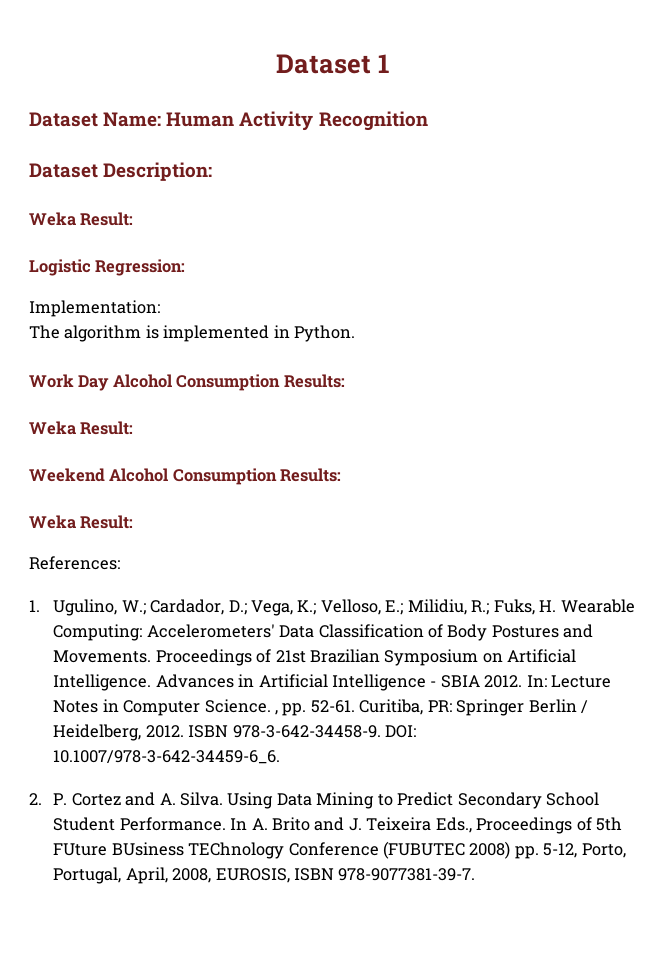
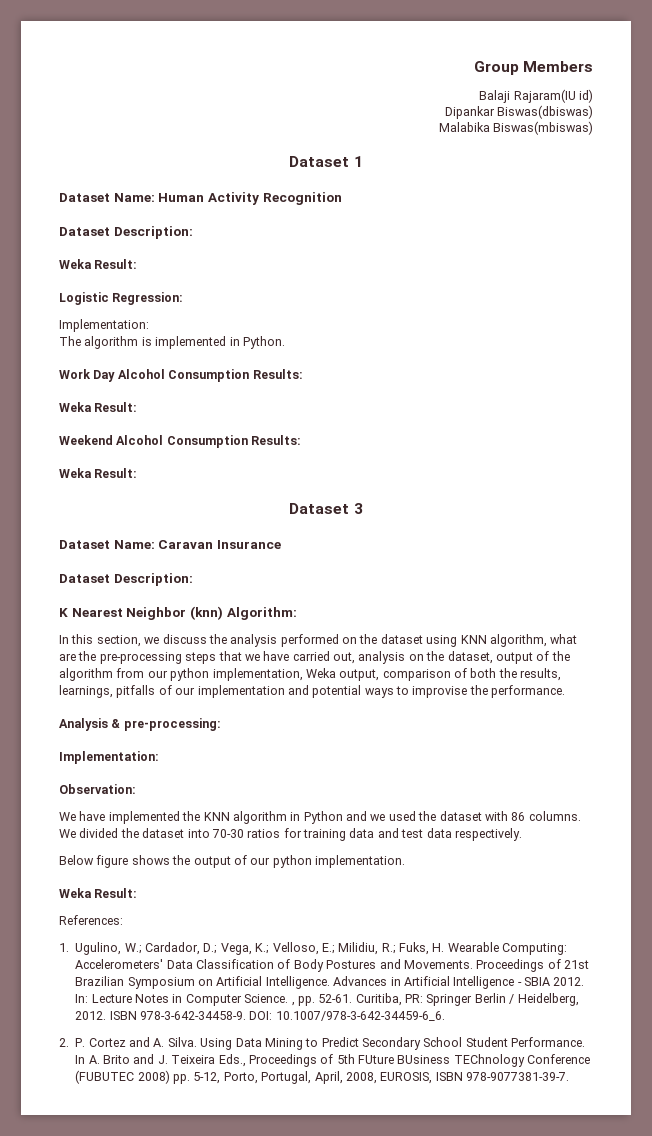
+ Group Members
+ Balaji Rajaram(IU id)
+ Dipankar Biswas(dbiswas)
+ Malabika Biswas(mbiswas)
+ Dataset 3
+ Dataset Name: Caravan Insurance
+ Dataset Description:
+ K Nearest Neighbor (knn) Algorithm:
+ In this section, we discuss the analysis performed on the dataset using KNN algorithm, what are the pre-processing steps that we have carried out, analysis on the dataset, output of the algorithm from our python implementation, Weka output, comparison of both the results, learnings, pitfalls of our implementation and potential ways to improvise the performance.
+ Analysis & pre-processing:
+ Implementation:
+ Observation:
+ We have implemented the KNN algorithm in Python and we used the dataset with 86 columns. We divided the dataset into 70-30 ratios for training data and test data respectively.
+ Below figure shows the output of our python implementation.
+ Weka Result:

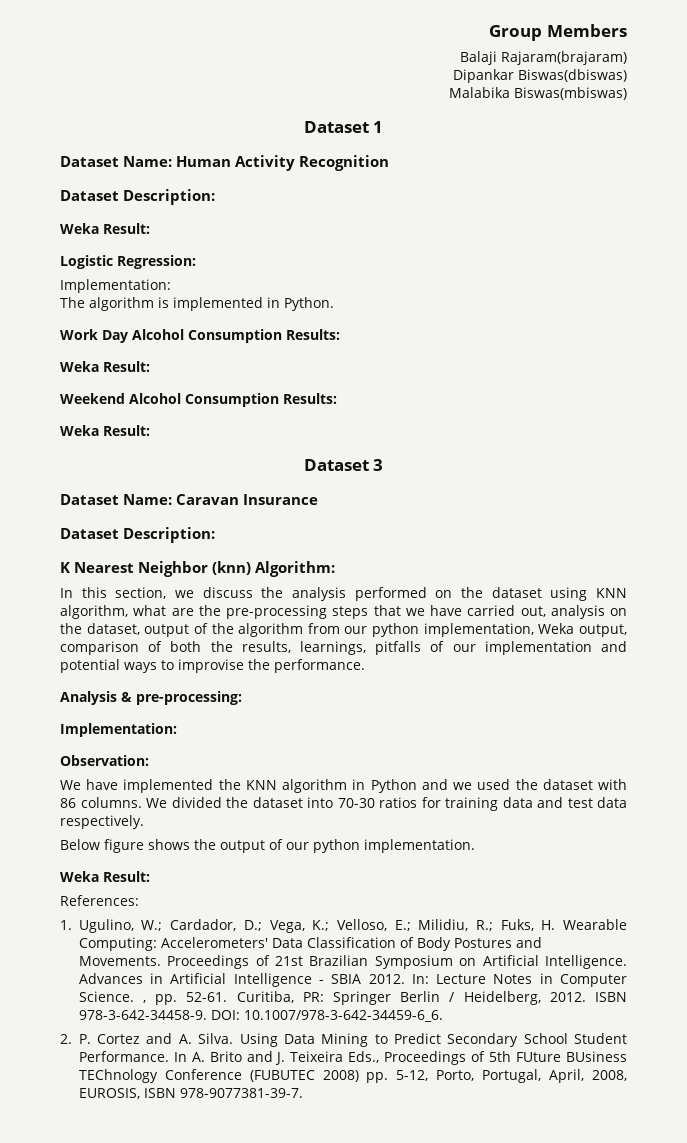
- Balaji Rajaram(IU id)
+ Balaji Rajaram(brajaram)

